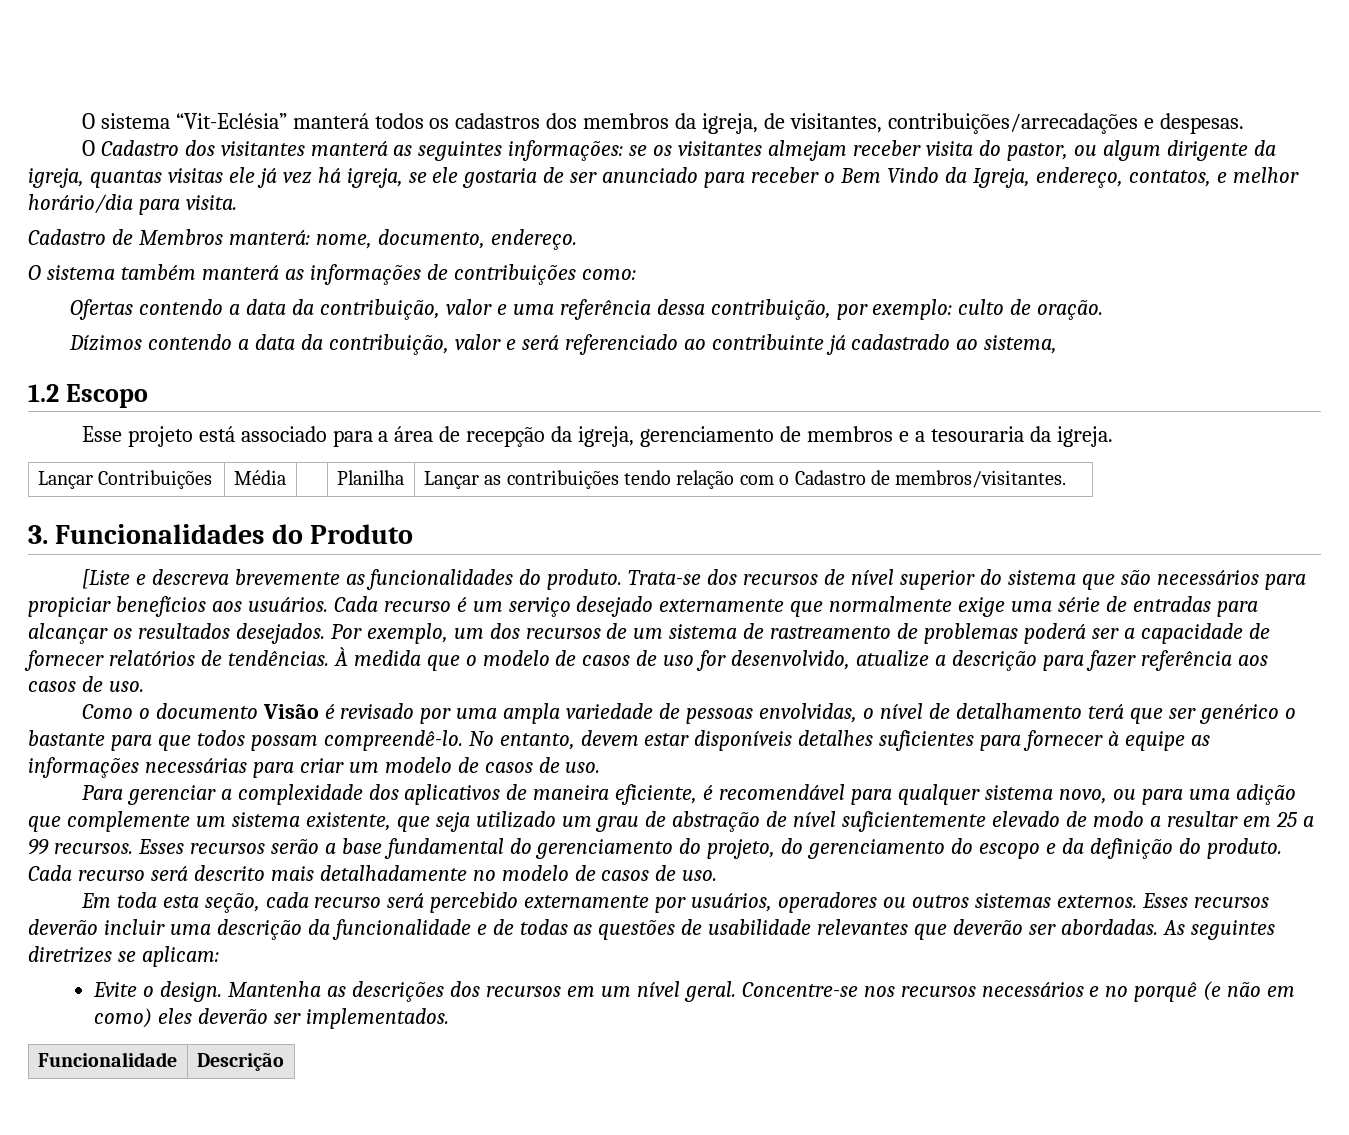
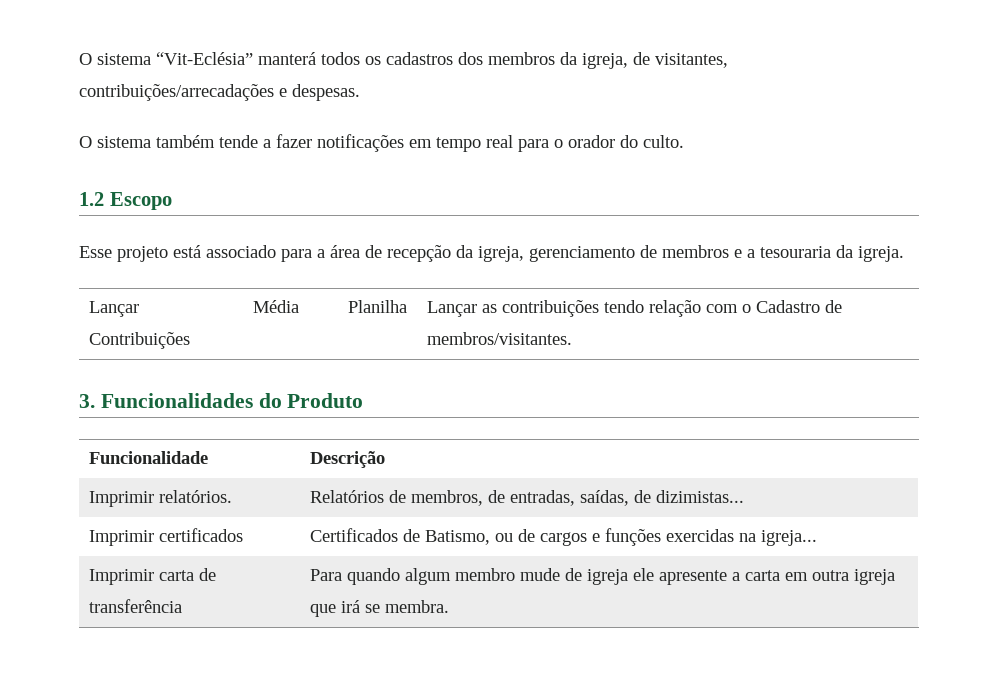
- O Cadastro dos visitantes manterá as seguintes informações: se os visitantes almejam receber visita do pastor, ou algum dirigente da igreja, quantas visitas ele já vez há igreja, se ele gostaria de ser anunciado para receber o Bem Vindo da Igreja, endereço, contatos, e melhor horário/dia para visita.
- Cadastro de Membros manterá: nome, documento, endereço.
- O sistema também manterá as informações de contribuições como:
- Ofertas contendo a data da contribuição, valor e uma referência dessa contribuição, por exemplo: culto de oração.
- Dízimos contendo a data da contribuição, valor e será referenciado ao contribuinte já cadastrado ao sistema,
+ O sistema também tende a fazer notificações em tempo real para o orador do culto.
- [Liste e descreva brevemente as funcionalidades do produto. Trata-se dos recursos de nível superior do sistema que são necessários para propiciar benefícios aos usuários. Cada recurso é um serviço desejado externamente que normalmente exige uma série de entradas para alcançar os resultados desejados. Por exemplo, um dos recursos de um sistema de rastreamento de problemas poderá ser a capacidade de fornecer relatórios de tendências. À medida que o modelo de casos de uso for desenvolvido, atualize a descrição para fazer referência aos casos de uso.
- Como o documento Visão é revisado por uma ampla variedade de pessoas envolvidas, o nível de detalhamento terá que ser genérico o bastante para que todos possam compreendê-lo. No entanto, devem estar disponíveis detalhes suficientes para fornecer à equipe as informações necessárias para criar um modelo de casos de uso.
- Para gerenciar a complexidade dos aplicativos de maneira eficiente, é recomendável para qualquer sistema novo, ou para uma adição que complemente um sistema existente, que seja utilizado um grau de abstração de nível suficientemente elevado de modo a resultar em 25 a 99 recursos. Esses recursos serão a base fundamental do gerenciamento do projeto, do gerenciamento do escopo e da definição do produto. Cada recurso será descrito mais detalhadamente no modelo de casos de uso.
- Em toda esta seção, cada recurso será percebido externamente por usuários, operadores ou outros sistemas externos. Esses recursos deverão incluir uma descrição da funcionalidade e de todas as questões de usabilidade relevantes que deverão ser abordadas. As seguintes diretrizes se aplicam:
- Evite o design. Mantenha as descrições dos recursos em um nível geral. Concentre-se nos recursos necessários e no porquê (e não em como) eles deverão ser implementados.
  Funcionalidade | Descrição
+ Imprimir relatórios. | Relatórios de membros, de entradas, saídas, de dizimistas...
+ Imprimir certificados | Certificados de Batismo, ou de cargos e funções exercidas na igreja...
+ Imprimir carta de transferência | Para quando algum membro mude de igreja ele apresente a carta em outra igreja que irá se membra.

